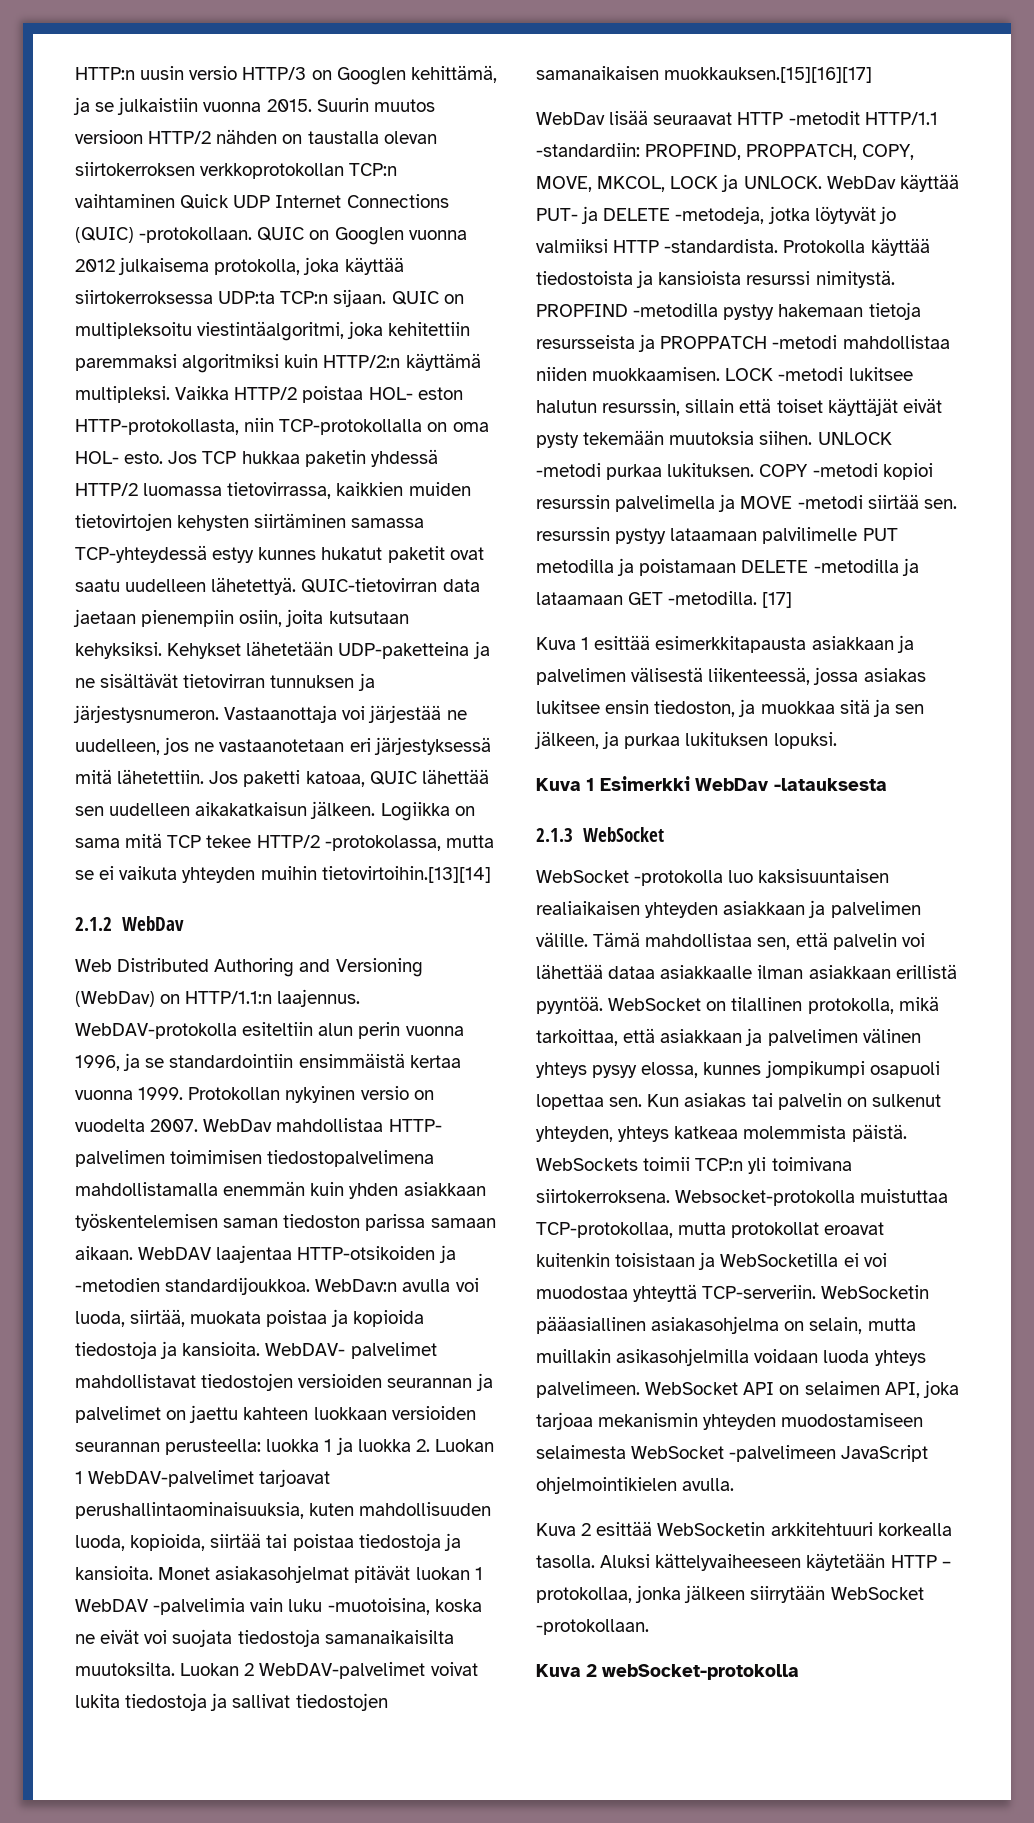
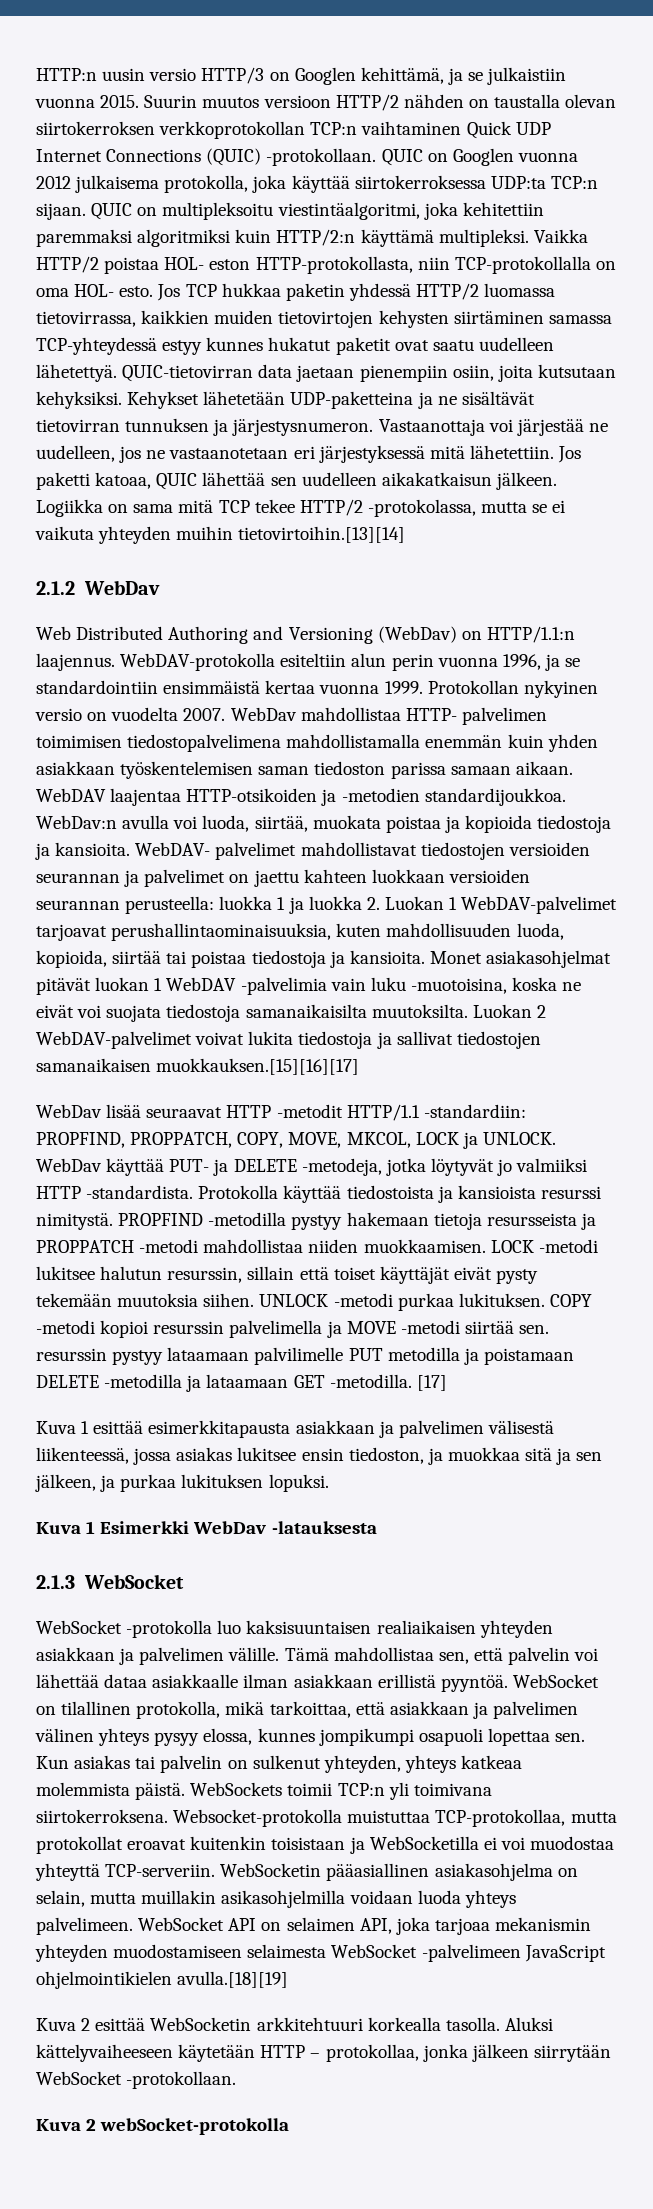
- WebSocket API on selaimen API, joka tarjoaa mekanismin yhteyden muodostamiseen selaimesta WebSocket -palvelimeen JavaScript ohjelmointikielen avulla.
+ WebSocket API on selaimen API, joka tarjoaa mekanismin yhteyden muodostamiseen selaimesta WebSocket -palvelimeen JavaScript ohjelmointikielen avulla.[18][19]

